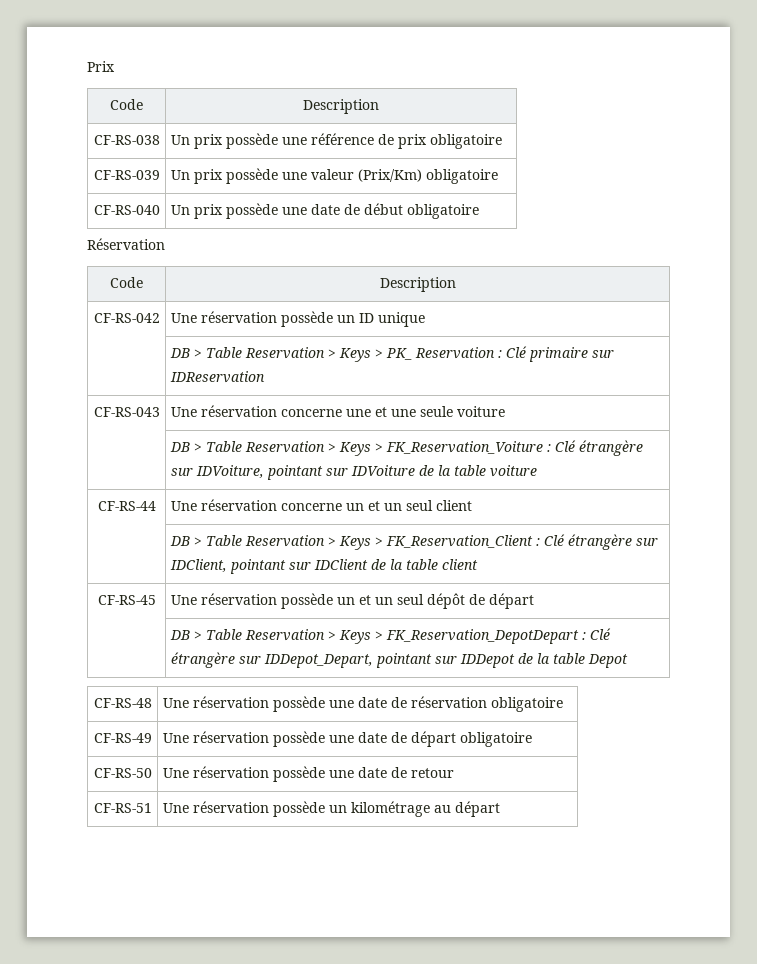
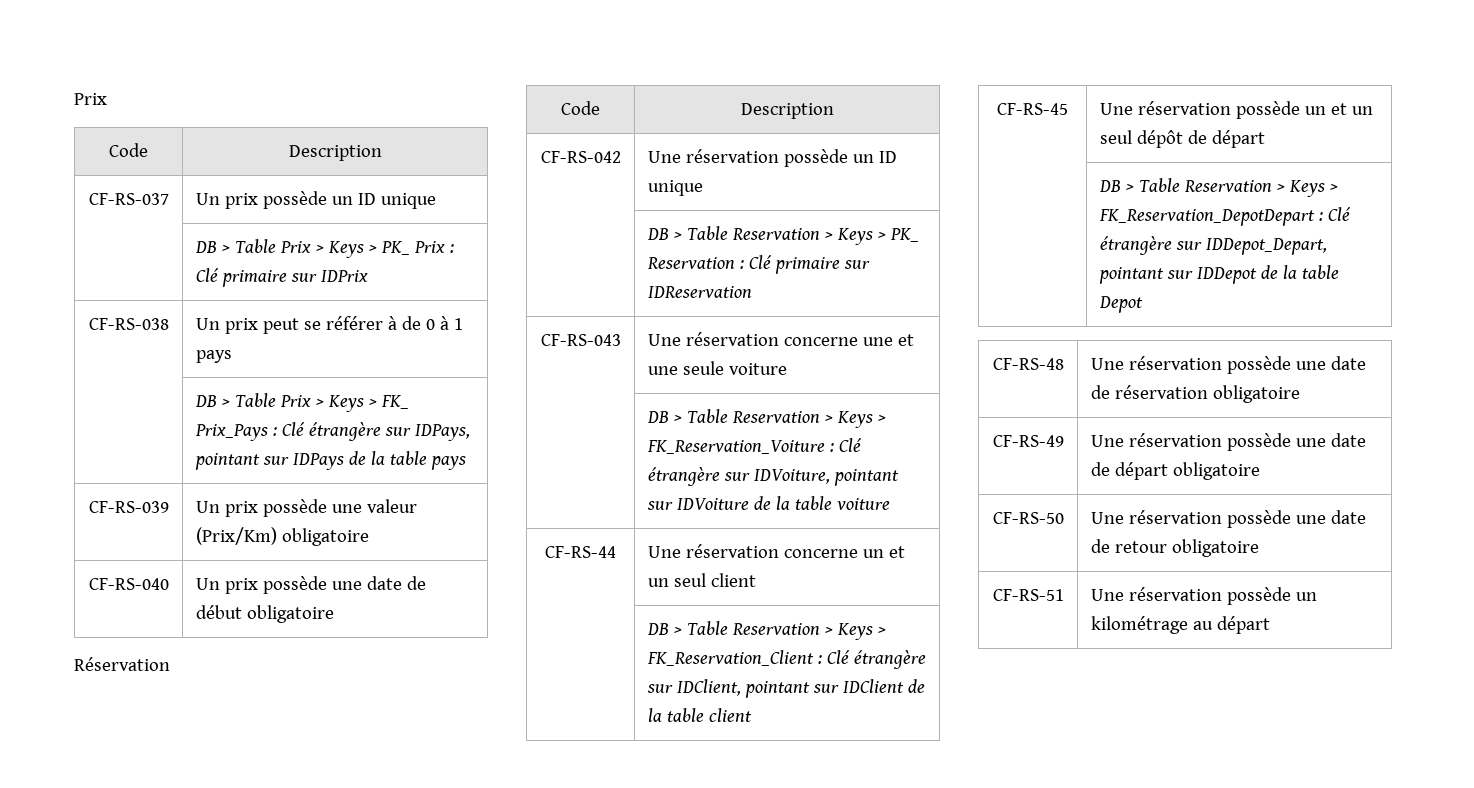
- CF-RS-038 | Un prix possède une référence de prix obligatoire
+ CF-RS-037 | Un prix possède un ID unique
+ | DB > Table Prix > Keys > PK_ Prix : Clé primaire sur IDPrix
+ CF-RS-038 | Un prix peut se référer à de 0 à 1 pays
+ | DB > Table Prix > Keys > FK_ Prix_Pays : Clé étrangère sur IDPays, pointant sur IDPays de la table pays
- CF-RS-50 | Une réservation possède une date de retour
+ CF-RS-50 | Une réservation possède une date de retour obligatoire

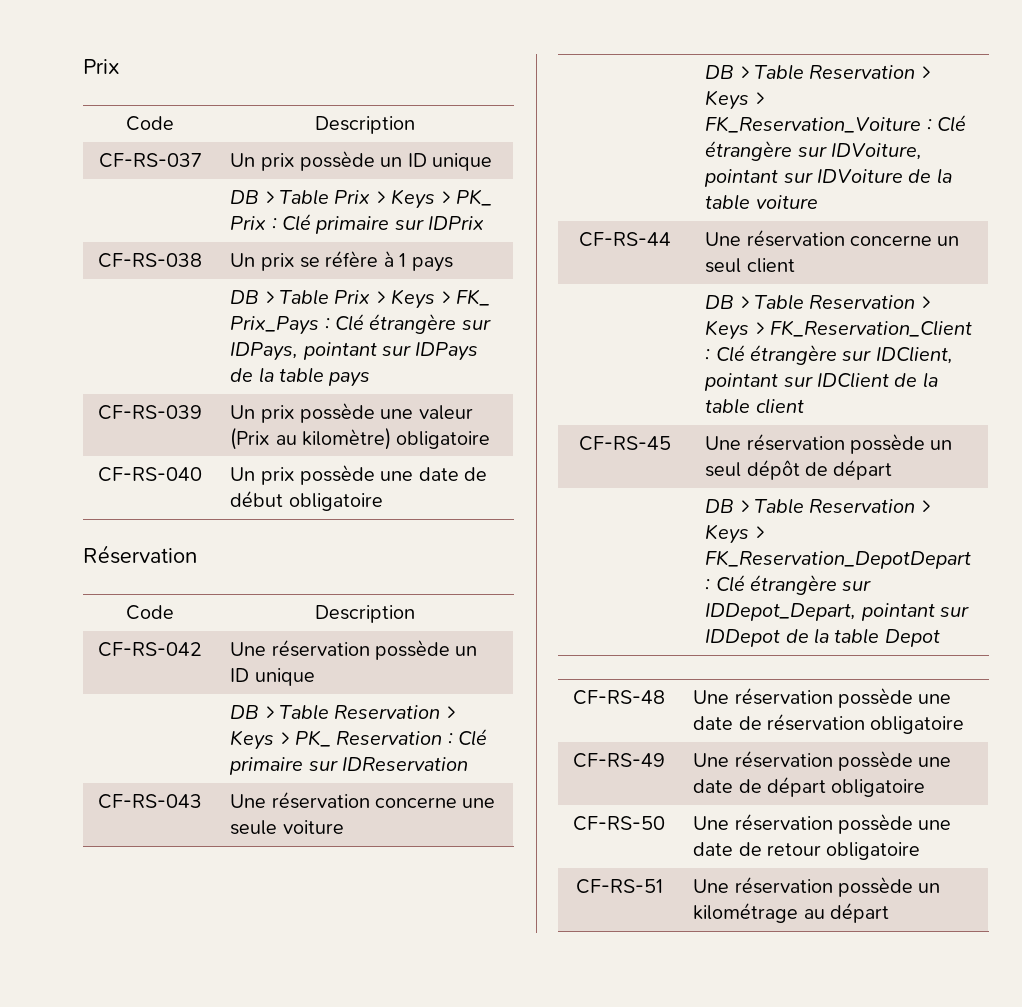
- CF-RS-038 | Un prix peut se référer à de 0 à 1 pays
+ CF-RS-038 | Un prix se réfère à 1 pays
- CF-RS-039 | Un prix possède une valeur (Prix/Km) obligatoire
+ CF-RS-039 | Un prix possède une valeur (Prix au kilomètre) obligatoire
- CF-RS-043 | Une réservation concerne une et une seule voiture
+ CF-RS-043 | Une réservation concerne une seule voiture
- CF-RS-44 | Une réservation concerne un et un seul client
+ CF-RS-44 | Une réservation concerne un seul client
- CF-RS-45 | Une réservation possède un et un seul dépôt de départ
+ CF-RS-45 | Une réservation possède un seul dépôt de départ

